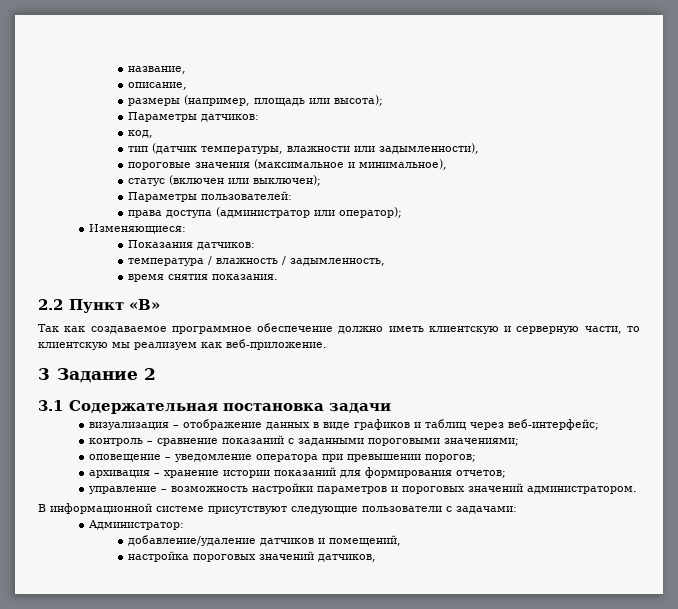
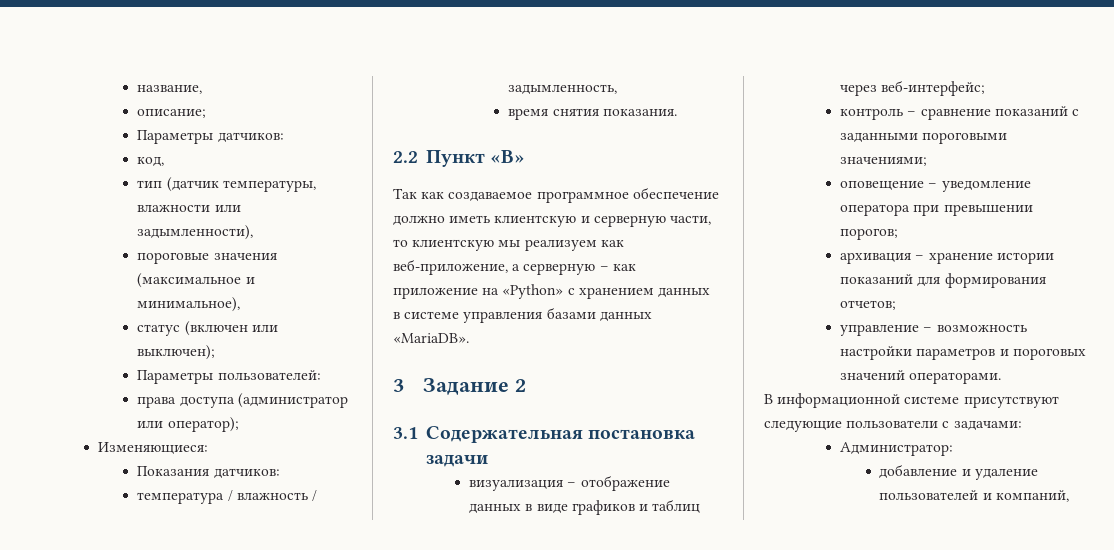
- описание,
- размеры (например, площадь или высота);
+ описание;
- Так как создаваемое программное обеспечение должно иметь клиентскую и серверную части, то клиентскую мы реализуем как веб-приложение.
+ Так как создаваемое программное обеспечение должно иметь клиентскую и серверную части, то клиентскую мы реализуем как веб-приложение, а серверную – как приложение на «Python» с хранением данных в системе управления базами данных «MariaDB».
- управление – возможность настройки параметров и пороговых значений администратором.
+ управление – возможность настройки параметров и пороговых значений операторами.
- добавление/удаление датчиков и помещений,
- настройка пороговых значений датчиков,
+ добавление и удаление пользователей и компаний,

